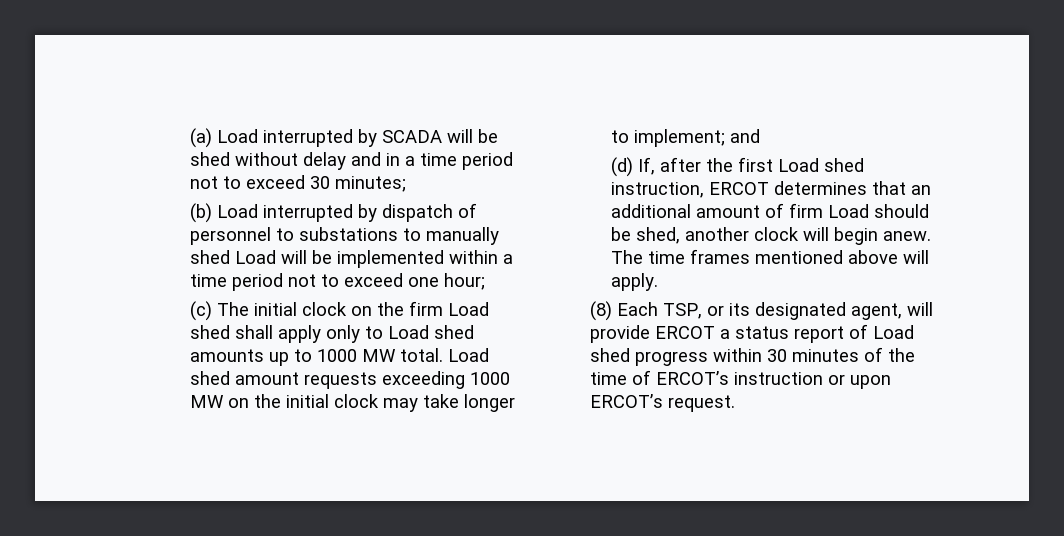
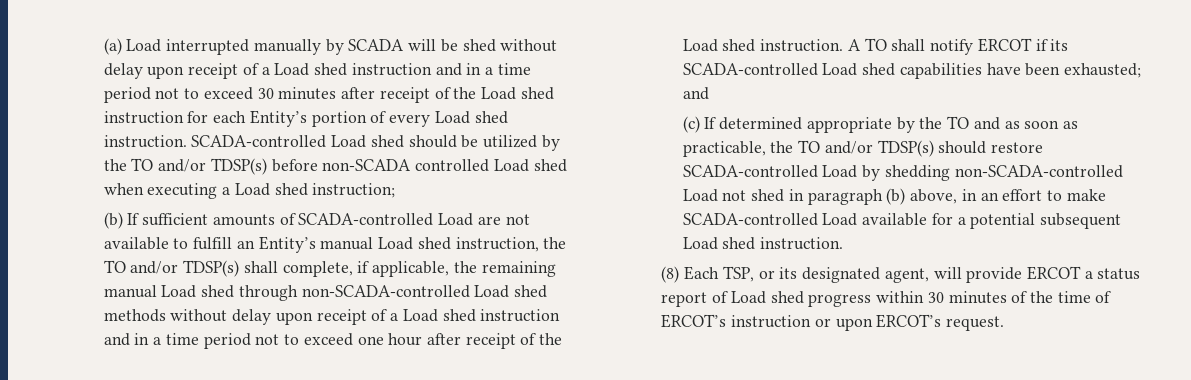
- (a) Load interrupted by SCADA will be shed without delay and in a time period not to exceed 30 minutes;
- (b) Load interrupted by dispatch of personnel to substations to manually shed Load will be implemented within a time period not to exceed one hour;
- (c) The initial clock on the firm Load shed shall apply only to Load shed amounts up to 1000 MW total. Load shed amount requests exceeding 1000 MW on the initial clock may take longer to implement; and
- (d) If, after the first Load shed instruction, ERCOT determines that an additional amount of firm Load should be shed, another clock will begin anew. The time frames mentioned above will apply.
+ (a) Load interrupted manually by SCADA will be shed without delay upon receipt of a Load shed instruction and in a time period not to exceed 30 minutes after receipt of the Load shed instruction for each Entity’s portion of every Load shed instruction. SCADA-controlled Load shed should be utilized by the TO and/or TDSP(s) before non-SCADA controlled Load shed when executing a Load shed instruction;
+ (b) If sufficient amounts of SCADA-controlled Load are not available to fulfill an Entity’s manual Load shed instruction, the TO and/or TDSP(s) shall complete, if applicable, the remaining manual Load shed through non-SCADA-controlled Load shed methods without delay upon receipt of a Load shed instruction and in a time period not to exceed one hour after receipt of the Load shed instruction. A TO shall notify ERCOT if its SCADA-controlled Load shed capabilities have been exhausted; and
+ (c) If determined appropriate by the TO and as soon as practicable, the TO and/or TDSP(s) should restore SCADA-controlled Load by shedding non-SCADA-controlled Load not shed in paragraph (b) above, in an effort to make SCADA-controlled Load available for a potential subsequent Load shed instruction.

